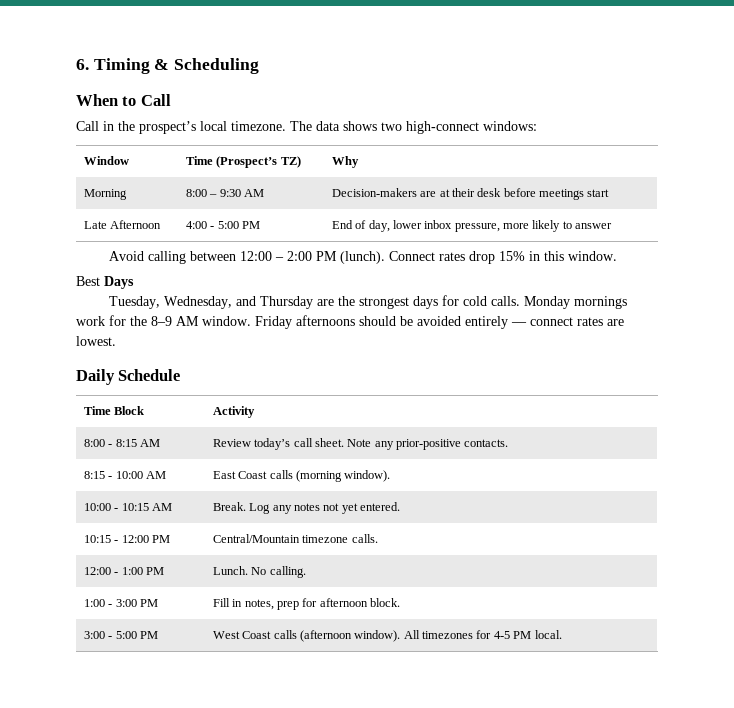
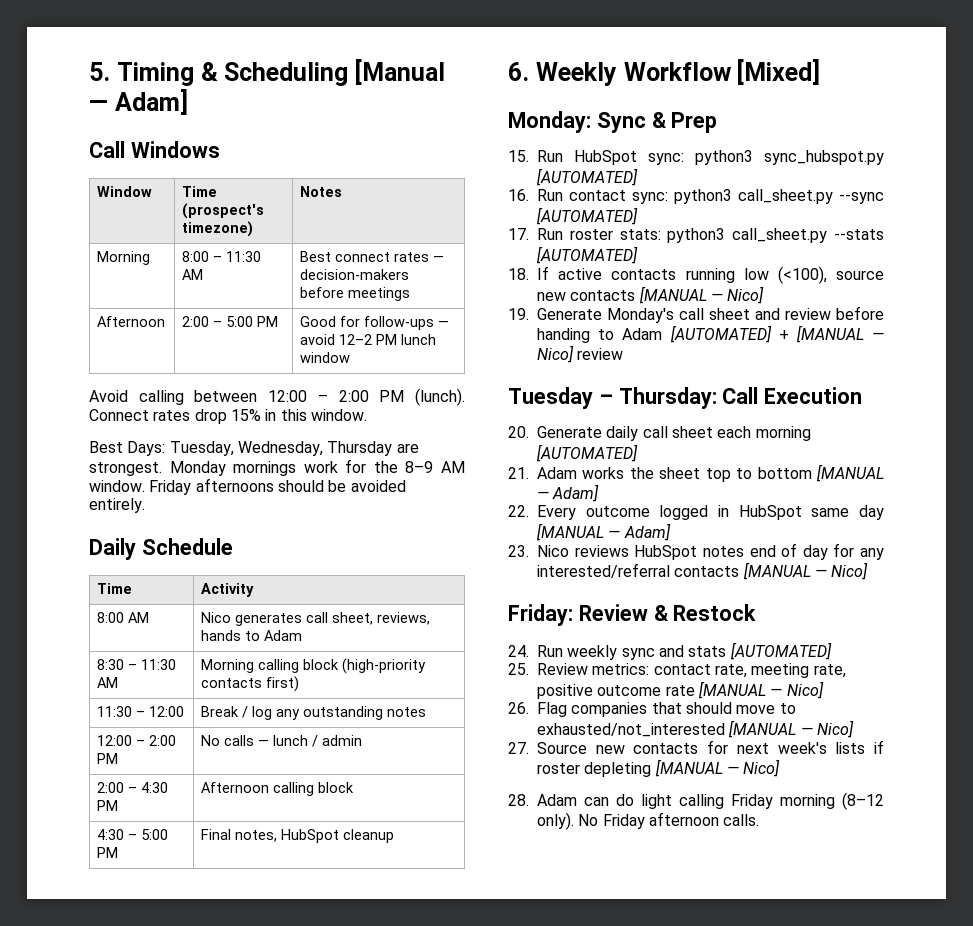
- 6. Timing & Scheduling
- When to Call
- Call in the prospect’s local timezone. The data shows two high-connect windows:
+ 5. Timing & Scheduling [Manual — Adam]
+ Call Windows
- Window | Time (Prospect’s TZ) | Why
+ Window | Time (prospect's timezone) | Notes
- Morning | 8:00 – 9:30 AM | Decision-makers are at their desk before meetings start
- Late Afternoon | 4:00 - 5:00 PM | End of day, lower inbox pressure, more likely to answer
+ Morning | 8:00 – 11:30 AM | Best connect rates — decision-makers before meetings
+ Afternoon | 2:00 – 5:00 PM | Good for follow-ups — avoid 12–2 PM lunch window
- Best Days
- Tuesday, Wednesday, and Thursday are the strongest days for cold calls.
+ Best Days: Tuesday, Wednesday, Thursday are strongest.
- Friday afternoons should be avoided entirely — connect rates are lowest.
+ Friday afternoons should be avoided entirely.
- Time Block | Activity
+ Time | Activity
- 8:00 - 8:15 AM | Review today’s call sheet. Note any prior-positive contacts.
- 8:15 - 10:00 AM | East Coast calls (morning window).
- 10:00 - 10:15 AM | Break. Log any notes not yet entered.
- 10:15 - 12:00 PM | Central/Mountain timezone calls.
- 12:00 - 1:00 PM | Lunch. No calling.
- 1:00 - 3:00 PM | Fill in notes, prep for afternoon block.
- 3:00 - 5:00 PM | West Coast calls (afternoon window). All timezones for 4-5 PM local.
+ 8:00 AM | Nico generates call sheet, reviews, hands to Adam
+ 8:30 – 11:30 AM | Morning calling block (high-priority contacts first)
+ 11:30 – 12:00 | Break / log any outstanding notes
+ 12:00 – 2:00 PM | No calls — lunch / admin
+ 2:00 – 4:30 PM | Afternoon calling block
+ 4:30 – 5:00 PM | Final notes, HubSpot cleanup
+ 6. Weekly Workflow [Mixed]
+ Monday: Sync & Prep
+ 15. Run HubSpot sync: python3 sync_hubspot.py [AUTOMATED]
+ 16. Run contact sync: python3 call_sheet.py --sync [AUTOMATED]
+ 17. Run roster stats: python3 call_sheet.py --stats [AUTOMATED]
+ 18. If active contacts running low (<100), source new contacts [MANUAL — Nico]
+ 19. Generate Monday's call sheet and review before handing to Adam [AUTOMATED] + [MANUAL — Nico] review
+ Tuesday – Thursday: Call Execution
+ 20. Generate daily call sheet each morning [AUTOMATED]
+ 21. Adam works the sheet top to bottom [MANUAL — Adam]
+ 22. Every outcome logged in HubSpot same day [MANUAL — Adam]
+ 23. Nico reviews HubSpot notes end of day for any interested/referral contacts [MANUAL — Nico]
+ Friday: Review & Restock
+ 24. Run weekly sync and stats [AUTOMATED]
+ 25. Review metrics: contact rate, meeting rate, positive outcome rate [MANUAL — Nico]
+ 26. Flag companies that should move to exhausted/not_interested [MANUAL — Nico]
+ 27. Source new contacts for next week's lists if roster depleting [MANUAL — Nico]
+ 28. Adam can do light calling Friday morning (8–12 only). No Friday afternoon calls.

